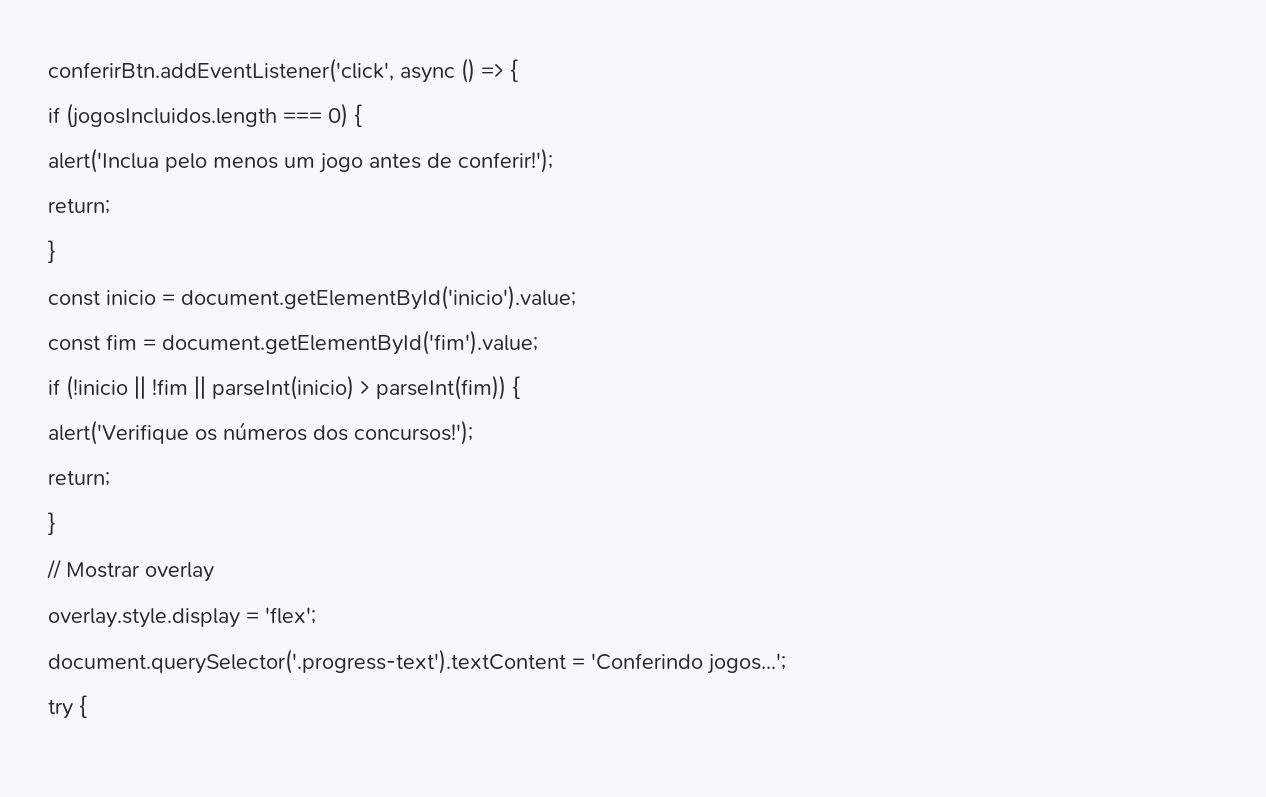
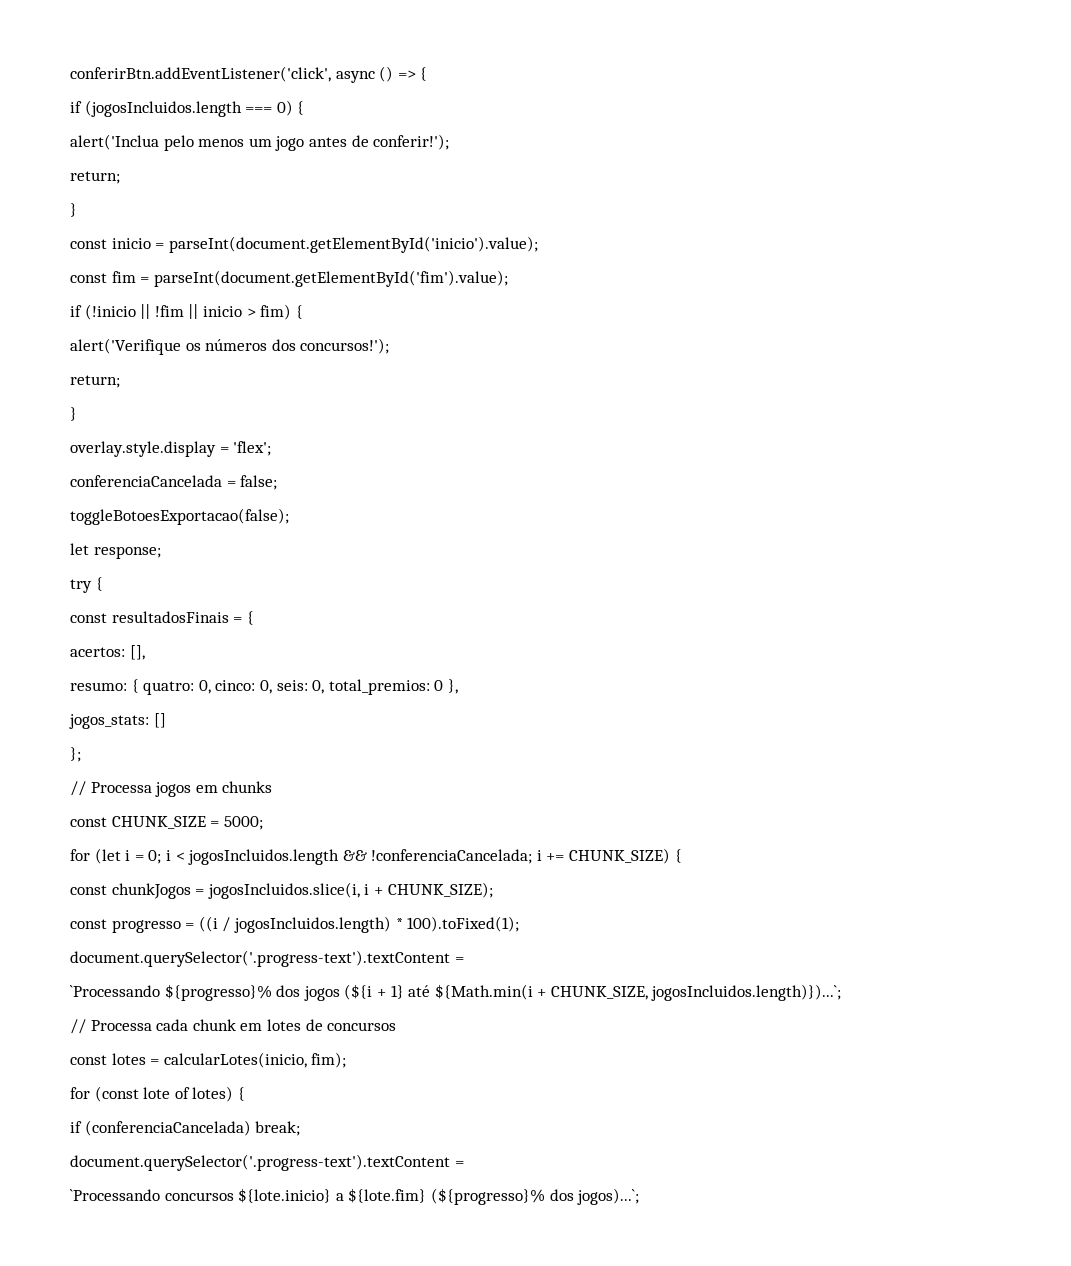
- const inicio = document.getElementById('inicio').value;
+ const inicio = parseInt(document.getElementById('inicio').value);
- const fim = document.getElementById('fim').value;
+ const fim = parseInt(document.getElementById('fim').value);
- if (!inicio || !fim || parseInt(inicio) > parseInt(fim)) {
+ if (!inicio || !fim || inicio > fim) {
- // Mostrar overlay
- document.querySelector('.progress-text').textContent = 'Conferindo jogos...';
+ conferenciaCancelada = false;
+ toggleBotoesExportacao(false);
+ let response;
  try {
+ const resultadosFinais = {
+ acertos: [],
+ resumo: { quatro: 0, cinco: 0, seis: 0, total_premios: 0 },
+ jogos_stats: []
+ };
+ // Processa jogos em chunks
+ const CHUNK_SIZE = 5000;
+ for (let i = 0; i < jogosIncluidos.length && !conferenciaCancelada; i += CHUNK_SIZE) {
+ const chunkJogos = jogosIncluidos.slice(i, i + CHUNK_SIZE);
+ const progresso = ((i / jogosIncluidos.length) * 100).toFixed(1);
+ document.querySelector('.progress-text').textContent =
+ `Processando ${progresso}% dos jogos (${i + 1} até ${Math.min(i + CHUNK_SIZE, jogosIncluidos.length)})...`;
+ // Processa cada chunk em lotes de concursos
+ const lotes = calcularLotes(inicio, fim);
+ for (const lote of lotes) {
+ if (conferenciaCancelada) break;
+ document.querySelector('.progress-text').textContent =
+ `Processando concursos ${lote.inicio} a ${lote.fim} (${progresso}% dos jogos)...`;

